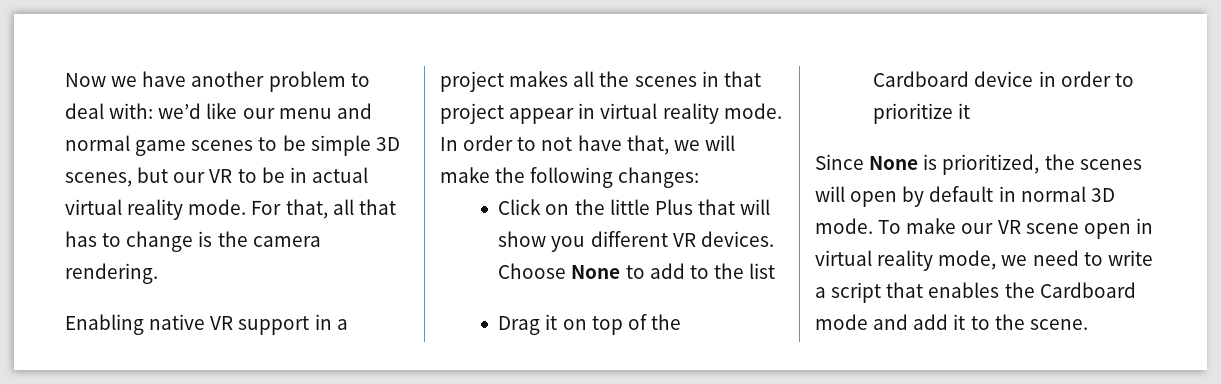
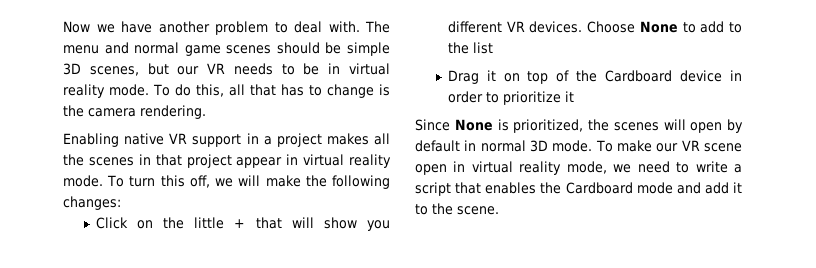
- Now we have another problem to deal with: we’d like our menu and normal game scenes to be simple 3D scenes, but our VR to be in actual virtual reality mode. For that, all that has to change is the camera rendering.
+ Now we have another problem to deal with. The menu and normal game scenes should be simple 3D scenes, but our VR needs to be in virtual reality mode. To do this, all that has to change is the camera rendering.
- In order to not have that, we will make the following changes:
+ To turn this off, we will make the following changes:
- Click on the little Plus that will show you different VR devices.
+ Click on the little + that will show you different VR devices.

